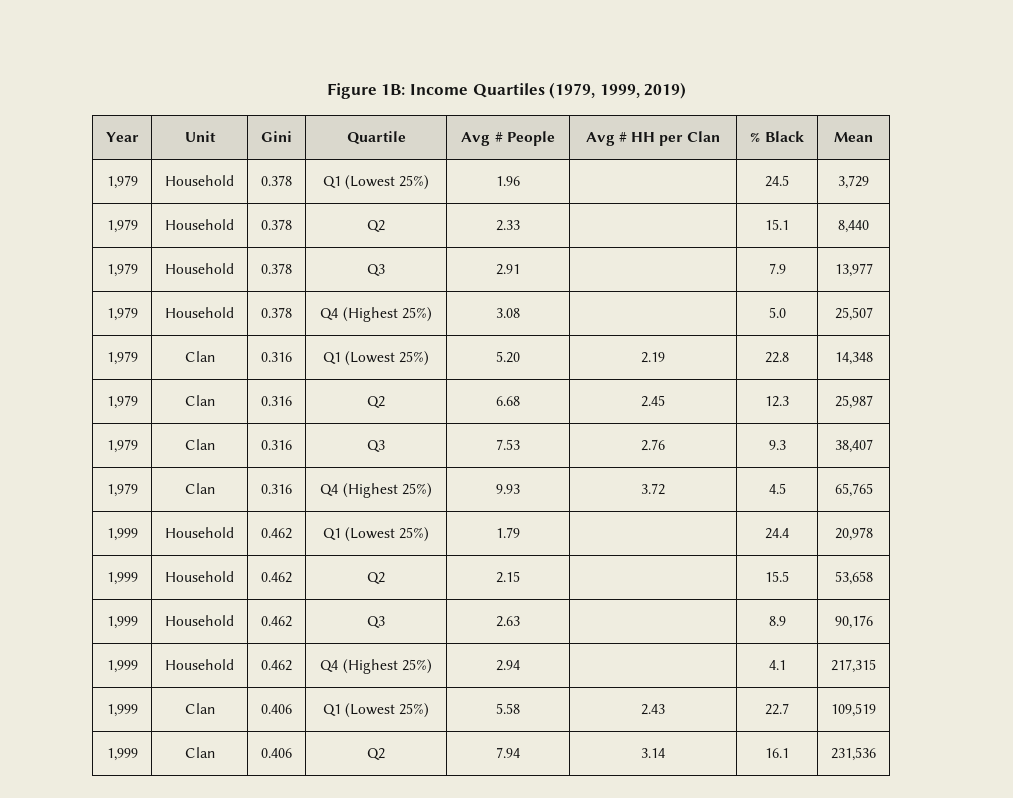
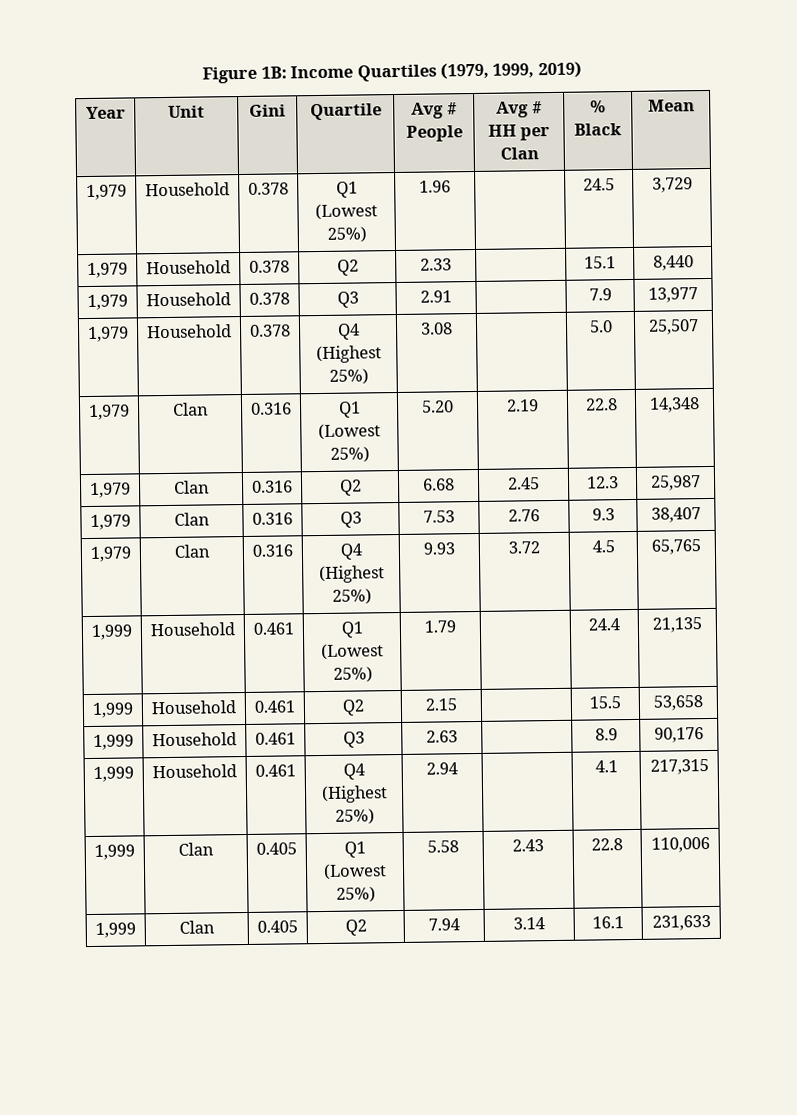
- 1,999 | Household | 0.462 | Q1 (Lowest 25%) | 1.79 | | 24.4 | 20,978
- 1,999 | Household | 0.462 | Q2 | 2.15 | | 15.5 | 53,658
+ 1,999 | Household | 0.461 | Q1 (Lowest 25%) | 1.79 | | 24.4 | 21,135
+ 1,999 | Household | 0.461 | Q2 | 2.15 | | 15.5 | 53,658
- 1,999 | Household | 0.462 | Q3 | 2.63 | | 8.9 | 90,176
+ 1,999 | Household | 0.461 | Q3 | 2.63 | | 8.9 | 90,176
- 1,999 | Household | 0.462 | Q4 (Highest 25%) | 2.94 | | 4.1 | 217,315
+ 1,999 | Household | 0.461 | Q4 (Highest 25%) | 2.94 | | 4.1 | 217,315
- 1,999 | Clan | 0.406 | Q1 (Lowest 25%) | 5.58 | 2.43 | 22.7 | 109,519
- 1,999 | Clan | 0.406 | Q2 | 7.94 | 3.14 | 16.1 | 231,536
+ 1,999 | Clan | 0.405 | Q1 (Lowest 25%) | 5.58 | 2.43 | 22.8 | 110,006
+ 1,999 | Clan | 0.405 | Q2 | 7.94 | 3.14 | 16.1 | 231,633

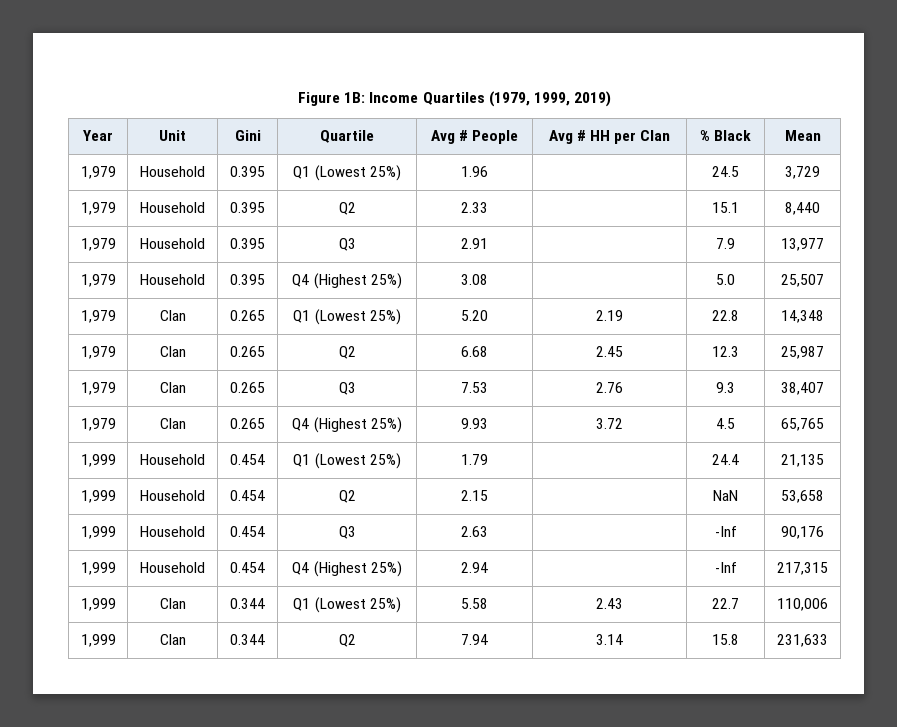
- 1,979 | Household | 0.378 | Q1 (Lowest 25%) | 1.96 | | 24.5 | 3,729
+ 1,979 | Household | 0.395 | Q1 (Lowest 25%) | 1.96 | | 24.5 | 3,729
- 1,979 | Household | 0.378 | Q2 | 2.33 | | 15.1 | 8,440
+ 1,979 | Household | 0.395 | Q2 | 2.33 | | 15.1 | 8,440
- 1,979 | Household | 0.378 | Q3 | 2.91 | | 7.9 | 13,977
+ 1,979 | Household | 0.395 | Q3 | 2.91 | | 7.9 | 13,977
- 1,979 | Household | 0.378 | Q4 (Highest 25%) | 3.08 | | 5.0 | 25,507
+ 1,979 | Household | 0.395 | Q4 (Highest 25%) | 3.08 | | 5.0 | 25,507
- 1,979 | Clan | 0.316 | Q1 (Lowest 25%) | 5.20 | 2.19 | 22.8 | 14,348
+ 1,979 | Clan | 0.265 | Q1 (Lowest 25%) | 5.20 | 2.19 | 22.8 | 14,348
- 1,979 | Clan | 0.316 | Q2 | 6.68 | 2.45 | 12.3 | 25,987
+ 1,979 | Clan | 0.265 | Q2 | 6.68 | 2.45 | 12.3 | 25,987
- 1,979 | Clan | 0.316 | Q3 | 7.53 | 2.76 | 9.3 | 38,407
+ 1,979 | Clan | 0.265 | Q3 | 7.53 | 2.76 | 9.3 | 38,407
- 1,979 | Clan | 0.316 | Q4 (Highest 25%) | 9.93 | 3.72 | 4.5 | 65,765
+ 1,979 | Clan | 0.265 | Q4 (Highest 25%) | 9.93 | 3.72 | 4.5 | 65,765
- 1,999 | Household | 0.461 | Q1 (Lowest 25%) | 1.79 | | 24.4 | 21,135
+ 1,999 | Household | 0.454 | Q1 (Lowest 25%) | 1.79 | | 24.4 | 21,135
- 1,999 | Household | 0.461 | Q2 | 2.15 | | 15.5 | 53,658
+ 1,999 | Household | 0.454 | Q2 | 2.15 | | NaN | 53,658
- 1,999 | Household | 0.461 | Q3 | 2.63 | | 8.9 | 90,176
+ 1,999 | Household | 0.454 | Q3 | 2.63 | | -Inf | 90,176
- 1,999 | Household | 0.461 | Q4 (Highest 25%) | 2.94 | | 4.1 | 217,315
+ 1,999 | Household | 0.454 | Q4 (Highest 25%) | 2.94 | | -Inf | 217,315
- 1,999 | Clan | 0.405 | Q1 (Lowest 25%) | 5.58 | 2.43 | 22.8 | 110,006
+ 1,999 | Clan | 0.344 | Q1 (Lowest 25%) | 5.58 | 2.43 | 22.7 | 110,006
- 1,999 | Clan | 0.405 | Q2 | 7.94 | 3.14 | 16.1 | 231,633
+ 1,999 | Clan | 0.344 | Q2 | 7.94 | 3.14 | 15.8 | 231,633

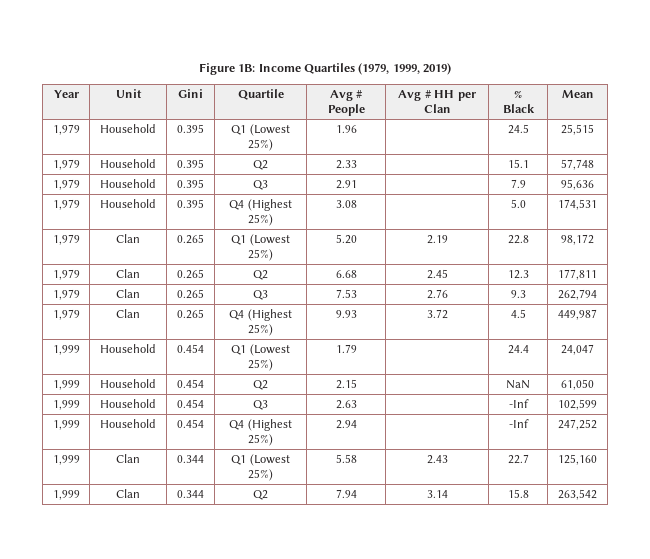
- 1,979 | Household | 0.395 | Q1 (Lowest 25%) | 1.96 | | 24.5 | 3,729
+ 1,979 | Household | 0.395 | Q1 (Lowest 25%) | 1.96 | | 24.5 | 25,515
- 1,979 | Household | 0.395 | Q2 | 2.33 | | 15.1 | 8,440
+ 1,979 | Household | 0.395 | Q2 | 2.33 | | 15.1 | 57,748
- 1,979 | Household | 0.395 | Q3 | 2.91 | | 7.9 | 13,977
+ 1,979 | Household | 0.395 | Q3 | 2.91 | | 7.9 | 95,636
- 1,979 | Household | 0.395 | Q4 (Highest 25%) | 3.08 | | 5.0 | 25,507
+ 1,979 | Household | 0.395 | Q4 (Highest 25%) | 3.08 | | 5.0 | 174,531
- 1,979 | Clan | 0.265 | Q1 (Lowest 25%) | 5.20 | 2.19 | 22.8 | 14,348
+ 1,979 | Clan | 0.265 | Q1 (Lowest 25%) | 5.20 | 2.19 | 22.8 | 98,172
- 1,979 | Clan | 0.265 | Q2 | 6.68 | 2.45 | 12.3 | 25,987
+ 1,979 | Clan | 0.265 | Q2 | 6.68 | 2.45 | 12.3 | 177,811
- 1,979 | Clan | 0.265 | Q3 | 7.53 | 2.76 | 9.3 | 38,407
+ 1,979 | Clan | 0.265 | Q3 | 7.53 | 2.76 | 9.3 | 262,794
- 1,979 | Clan | 0.265 | Q4 (Highest 25%) | 9.93 | 3.72 | 4.5 | 65,765
+ 1,979 | Clan | 0.265 | Q4 (Highest 25%) | 9.93 | 3.72 | 4.5 | 449,987
- 1,999 | Household | 0.454 | Q1 (Lowest 25%) | 1.79 | | 24.4 | 21,135
+ 1,999 | Household | 0.454 | Q1 (Lowest 25%) | 1.79 | | 24.4 | 24,047
- 1,999 | Household | 0.454 | Q2 | 2.15 | | NaN | 53,658
+ 1,999 | Household | 0.454 | Q2 | 2.15 | | NaN | 61,050
- 1,999 | Household | 0.454 | Q3 | 2.63 | | -Inf | 90,176
+ 1,999 | Household | 0.454 | Q3 | 2.63 | | -Inf | 102,599
- 1,999 | Household | 0.454 | Q4 (Highest 25%) | 2.94 | | -Inf | 217,315
+ 1,999 | Household | 0.454 | Q4 (Highest 25%) | 2.94 | | -Inf | 247,252
- 1,999 | Clan | 0.344 | Q1 (Lowest 25%) | 5.58 | 2.43 | 22.7 | 110,006
+ 1,999 | Clan | 0.344 | Q1 (Lowest 25%) | 5.58 | 2.43 | 22.7 | 125,160
- 1,999 | Clan | 0.344 | Q2 | 7.94 | 3.14 | 15.8 | 231,633
+ 1,999 | Clan | 0.344 | Q2 | 7.94 | 3.14 | 15.8 | 263,542

